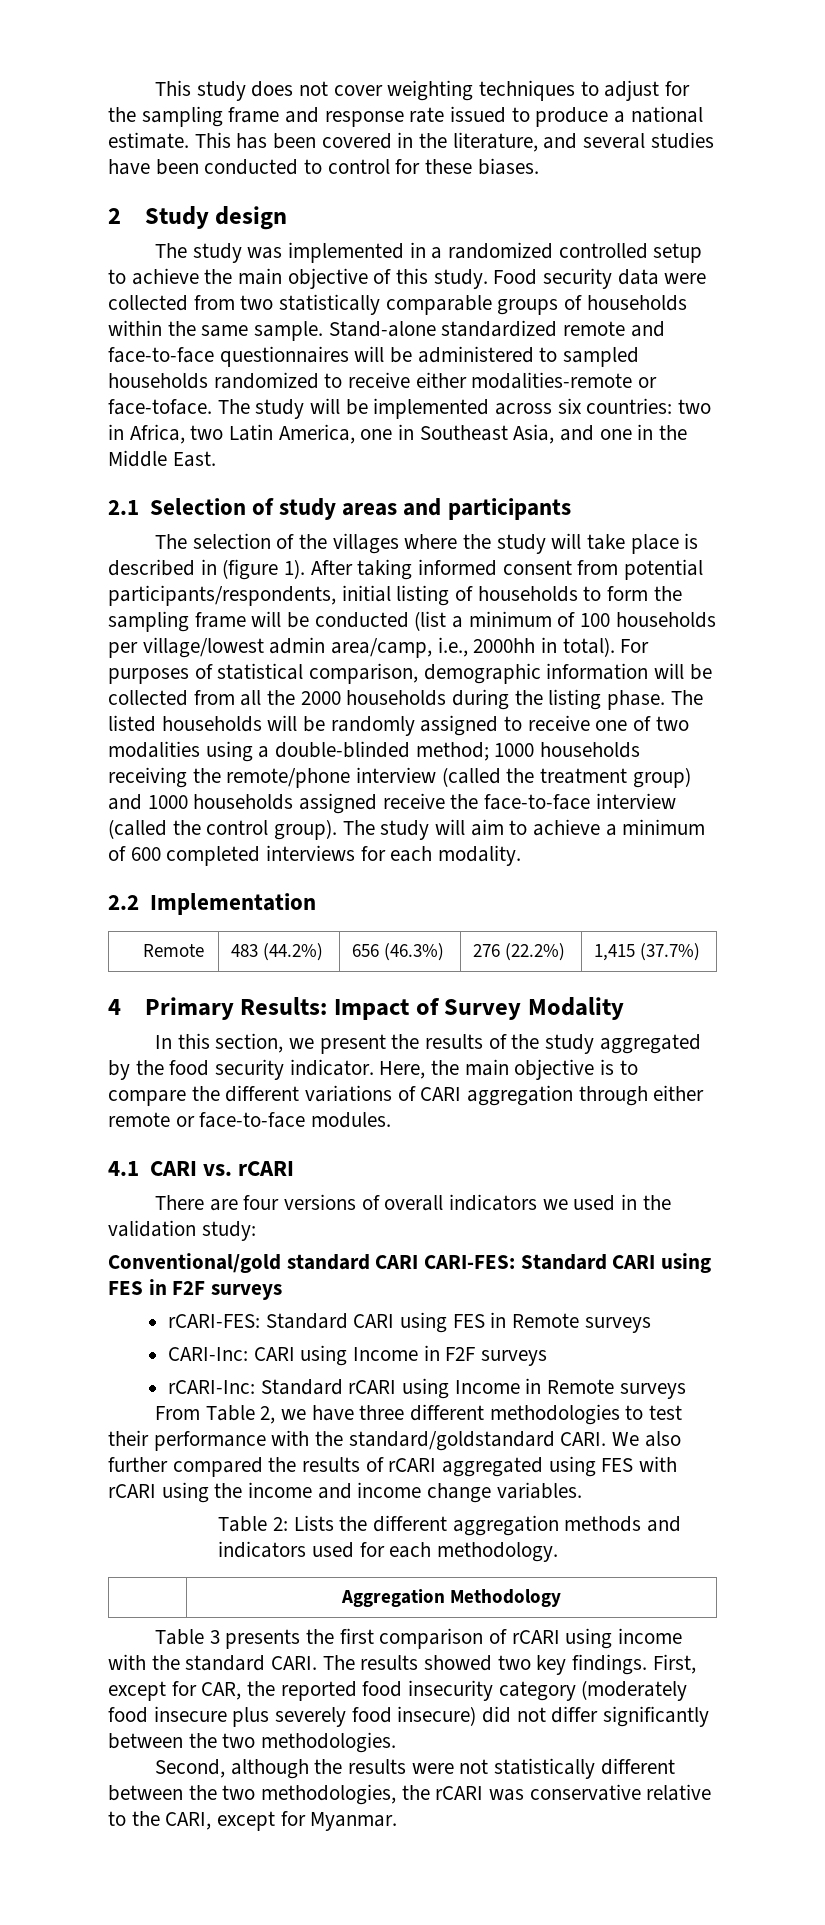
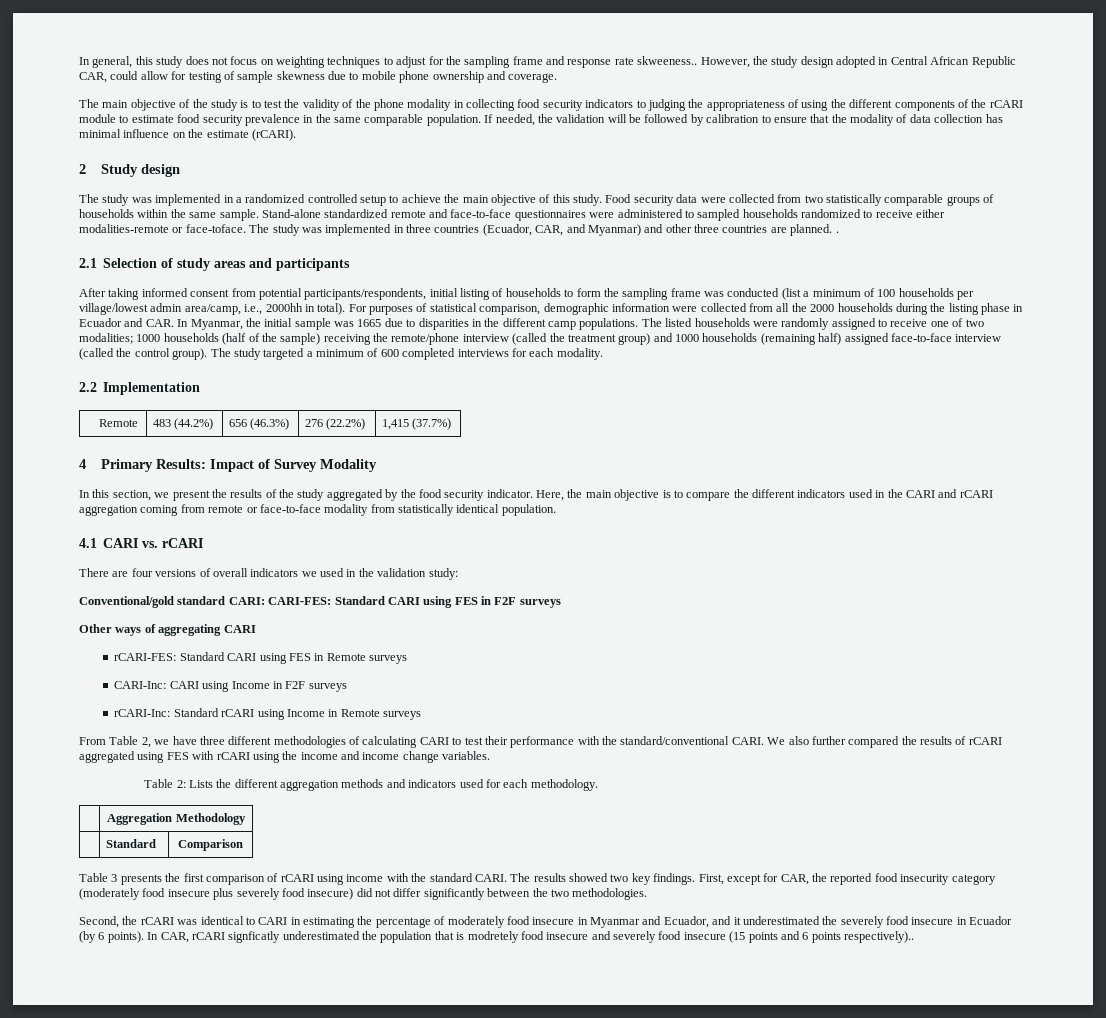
- This study does not cover weighting techniques to adjust for the sampling frame and response rate issued to produce a national estimate. This has been covered in the literature, and several studies have been conducted to control for these biases.
+ In general, this study does not focus on weighting techniques to adjust for the sampling frame and response rate skweeness.. However, the study design adopted in Central African Republic CAR, could allow for testing of sample skewness due to mobile phone ownership and coverage.
+ The main objective of the study is to test the validity of the phone modality in collecting food security indicators to judging the appropriateness of using the different components of the rCARI module to estimate food security prevalence in the same comparable population. If needed, the validation will be followed by calibration to ensure that the modality of data collection has minimal influence on the estimate (rCARI).
- Stand-alone standardized remote and face-to-face questionnaires will be administered to sampled households randomized to receive either modalities-remote or face-toface.
+ Stand-alone standardized remote and face-to-face questionnaires were administered to sampled households randomized to receive either modalities-remote or face-toface.
- The study will be implemented across six countries: two in Africa, two Latin America, one in Southeast Asia, and one in the Middle East.
+ The study was implemented in three countries (Ecuador, CAR, and Myanmar) and other three countries are planned. .
- The selection of the villages where the study will take place is described in (figure 1). After taking informed consent from potential participants/respondents, initial listing of households to form the sampling frame will be conducted (list a minimum of 100 households per village/lowest admin area/camp, i.e., 2000hh in total).
+ After taking informed consent from potential participants/respondents, initial listing of households to form the sampling frame was conducted (list a minimum of 100 households per village/lowest admin area/camp, i.e., 2000hh in total).
- For purposes of statistical comparison, demographic information will be collected from all the 2000 households during the listing phase.
+ For purposes of statistical comparison, demographic information were collected from all the 2000 households during the listing phase in Ecuador and CAR. In Myanmar, the initial sample was 1665 due to disparities in the different camp populations.
- The listed households will be randomly assigned to receive one of two modalities using a double-blinded method; 1000 households receiving the remote/phone interview (called the treatment group) and 1000 households assigned receive the face-to-face interview (called the control group).
+ The listed households were randomly assigned to receive one of two modalities; 1000 households (half of the sample) receiving the remote/phone interview (called the treatment group) and 1000 households (remaining half) assigned face-to-face interview (called the control group).
- The study will aim to achieve a minimum of 600 completed interviews for each modality.
+ The study targeted a minimum of 600 completed interviews for each modality.
- Here, the main objective is to compare the different variations of CARI aggregation through either remote or face-to-face modules.
+ Here, the main objective is to compare the different indicators used in the CARI and rCARI aggregation coming from remote or face-to-face modality from statistically identical population.
- Conventional/gold standard CARI CARI-FES: Standard CARI using FES in F2F surveys
+ Conventional/gold standard CARI: CARI-FES: Standard CARI using FES in F2F surveys
+ Other ways of aggregating CARI
- From Table 2, we have three different methodologies to test their performance with the standard/goldstandard CARI.
+ From Table 2, we have three different methodologies of calculating CARI to test their performance with the standard/conventional CARI.
+ | Standard | Comparison
- Second, although the results were not statistically different between the two methodologies, the rCARI was conservative relative to the CARI, except for Myanmar.
+ Second, the rCARI was identical to CARI in estimating the percentage of moderately food insecure in Myanmar and Ecuador, and it underestimated the severely food insecure in Ecuador (by 6 points). In CAR, rCARI signficatly underestimated the population that is modretely food insecure and severely food insecure (15 points and 6 points respectively)..

